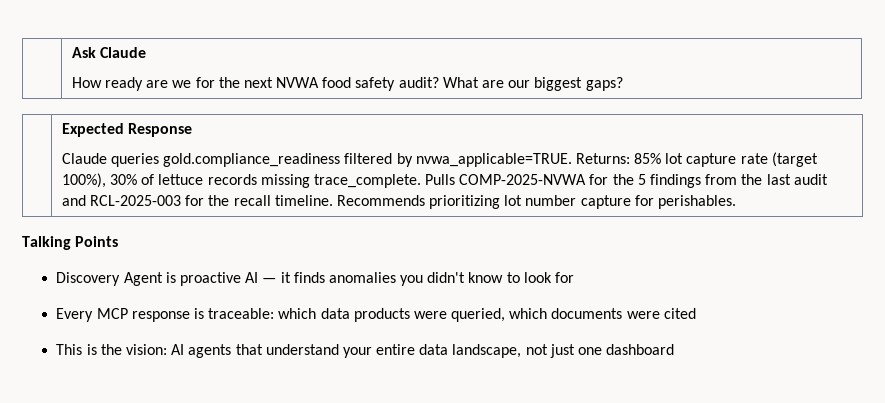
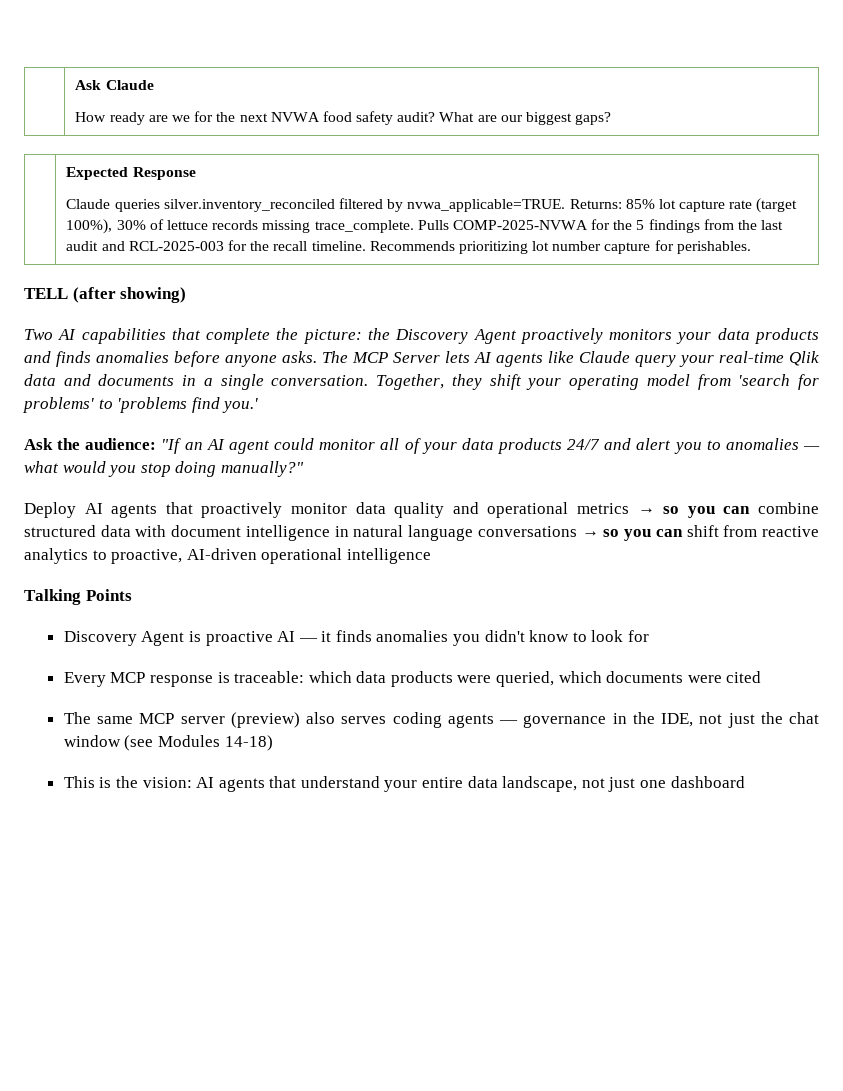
- Claude queries gold.compliance_readiness filtered by nvwa_applicable=TRUE.
+ Claude queries silver.inventory_reconciled filtered by nvwa_applicable=TRUE.
+ TELL (after showing)
+ Two AI capabilities that complete the picture: the Discovery Agent proactively monitors your data products and finds anomalies before anyone asks. The MCP Server lets AI agents like Claude query your real-time Qlik data and documents in a single conversation. Together, they shift your operating model from 'search for problems' to 'problems find you.'
+ Ask the audience: "If an AI agent could monitor all of your data products 24/7 and alert you to anomalies — what would you stop doing manually?"
+ Deploy AI agents that proactively monitor data quality and operational metrics → so you can combine structured data with document intelligence in natural language conversations → so you can shift from reactive analytics to proactive, AI-driven operational intelligence
+ The same MCP server (preview) also serves coding agents — governance in the IDE, not just the chat window (see Modules 14-18)

